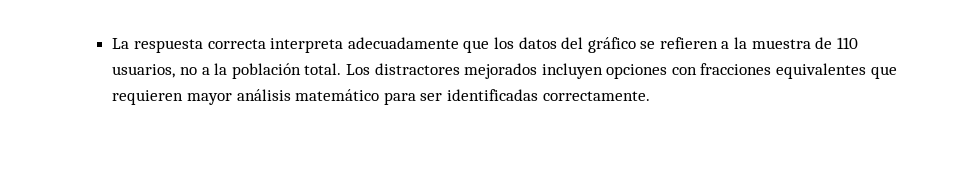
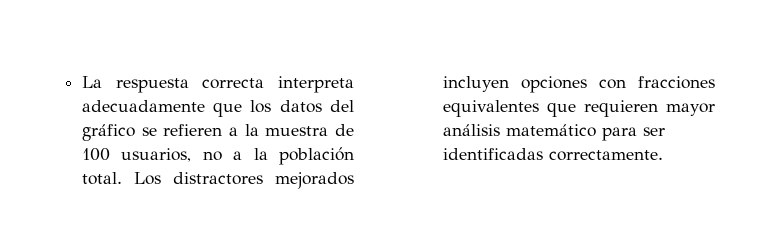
- La respuesta correcta interpreta adecuadamente que los datos del gráfico se refieren a la muestra de 110 usuarios, no a la población total.
+ La respuesta correcta interpreta adecuadamente que los datos del gráfico se refieren a la muestra de 100 usuarios, no a la población total.

